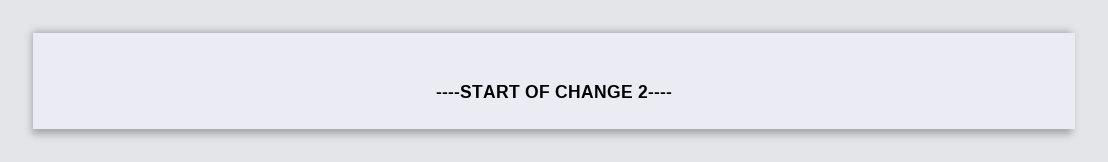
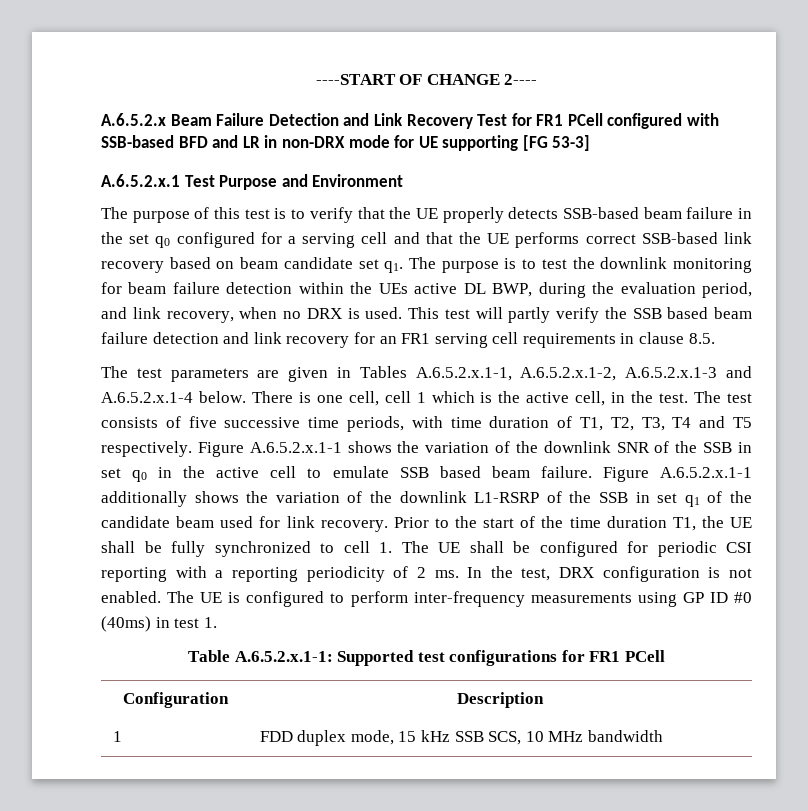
+ A.6.5.2.x Beam Failure Detection and Link Recovery Test for FR1 PCell configured with SSB-based BFD and LR in non-DRX mode for UE supporting [FG 53-3]
+ A.6.5.2.x.1 Test Purpose and Environment
+ The purpose of this test is to verify that the UE properly detects SSB-based beam failure in the set q0 configured for a serving cell and that the UE performs correct SSB-based link recovery based on beam candidate set q1. The purpose is to test the downlink monitoring for beam failure detection within the UEs active DL BWP, during the evaluation period, and link recovery, when no DRX is used. This test will partly verify the SSB based beam failure detection and link recovery for an FR1 serving cell requirements in clause 8.5.
+ The test parameters are given in Tables A.6.5.2.x.1-1, A.6.5.2.x.1-2, A.6.5.2.x.1-3 and A.6.5.2.x.1-4 below. There is one cell, cell 1 which is the active cell, in the test. The test consists of five successive time periods, with time duration of T1, T2, T3, T4 and T5 respectively. Figure A.6.5.2.x.1-1 shows the variation of the downlink SNR of the SSB in set q0 in the active cell to emulate SSB based beam failure. Figure A.6.5.2.x.1-1 additionally shows the variation of the downlink L1-RSRP of the SSB in set q1 of the candidate beam used for link recovery. Prior to the start of the time duration T1, the UE shall be fully synchronized to cell 1. The UE shall be configured for periodic CSI reporting with a reporting periodicity of 2 ms. In the test, DRX configuration is not enabled. The UE is configured to perform inter-frequency measurements using GP ID #0 (40ms) in test 1.
+ Table A.6.5.2.x.1-1: Supported test configurations for FR1 PCell
+ Configuration | Description
+ 1 | FDD duplex mode, 15 kHz SSB SCS, 10 MHz bandwidth

